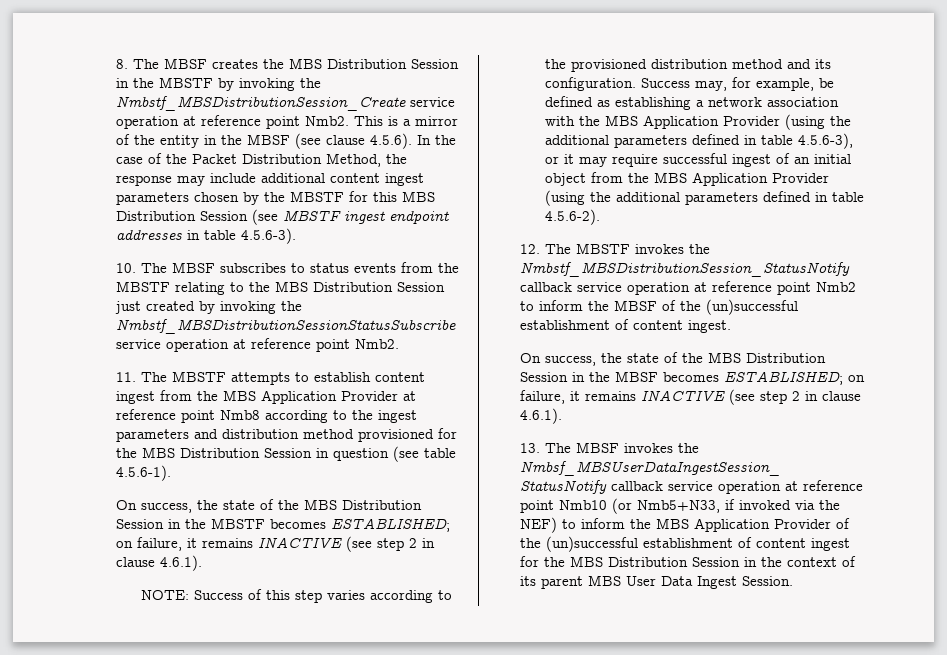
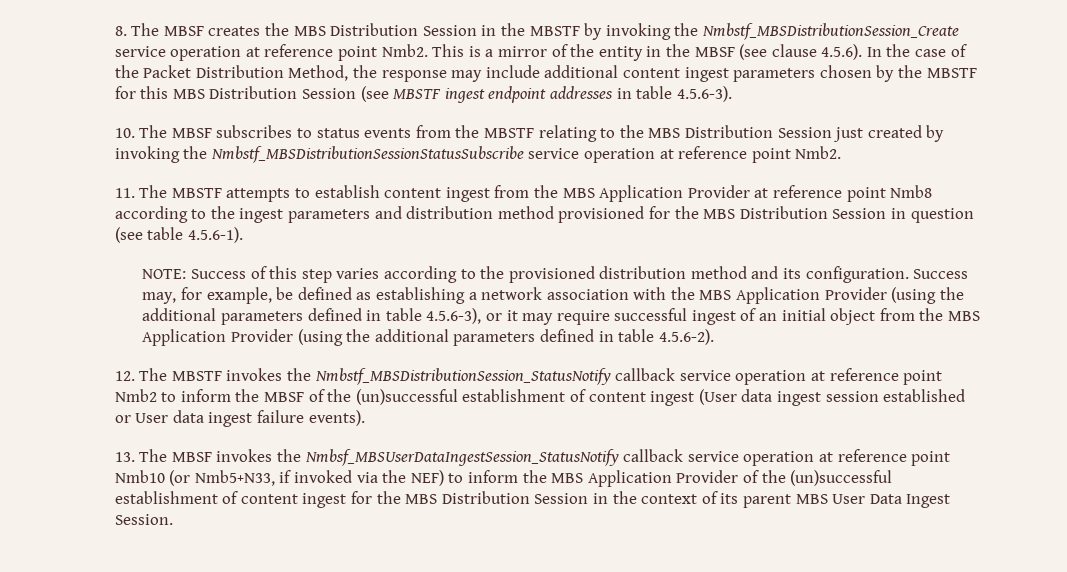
- On success, the state of the MBS Distribution Session in the MBSTF becomes ESTABLISHED; on failure, it remains INACTIVE (see step 2 in clause 4.6.1).
- 12. The MBSTF invokes the Nmbstf_MBSDistributionSession_StatusNotify callback service operation at reference point Nmb2 to inform the MBSF of the (un)successful establishment of content ingest.
- On success, the state of the MBS Distribution Session in the MBSF becomes ESTABLISHED; on failure, it remains INACTIVE (see step 2 in clause 4.6.1).
+ 12. The MBSTF invokes the Nmbstf_MBSDistributionSession_StatusNotify callback service operation at reference point Nmb2 to inform the MBSF of the (un)successful establishment of content ingest (User data ingest session established or User data ingest failure events).

